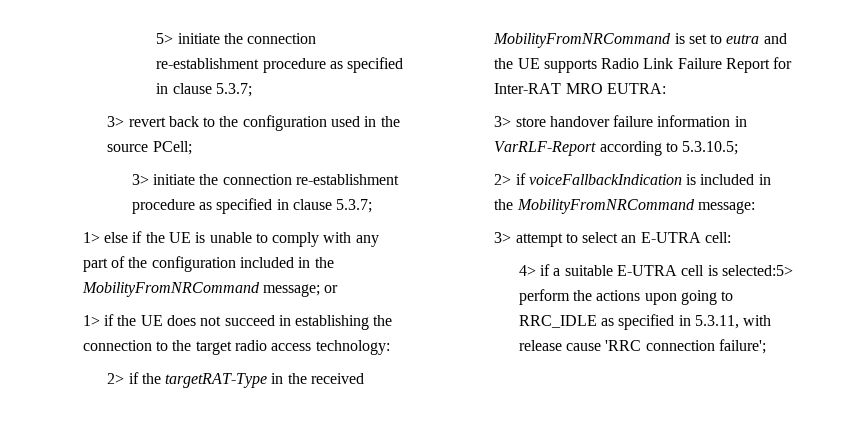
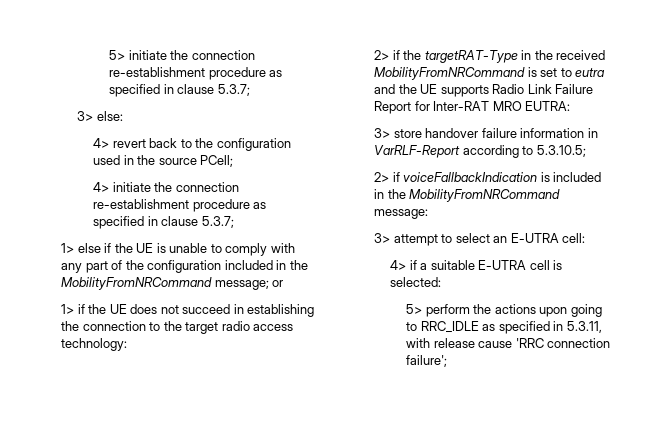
- 3> revert back to the configuration used in the source PCell;
+ 3> else:
+ 4> revert back to the configuration used in the source PCell;
- 3> initiate the connection re-establishment procedure as specified in clause 5.3.7;
+ 4> initiate the connection re-establishment procedure as specified in clause 5.3.7;
- 4> if a suitable E-UTRA cell is selected:5> perform the actions upon going to RRC_IDLE as specified in 5.3.11, with release cause 'RRC connection failure';
+ 4> if a suitable E-UTRA cell is selected:
+ 5> perform the actions upon going to RRC_IDLE as specified in 5.3.11, with release cause 'RRC connection failure';

